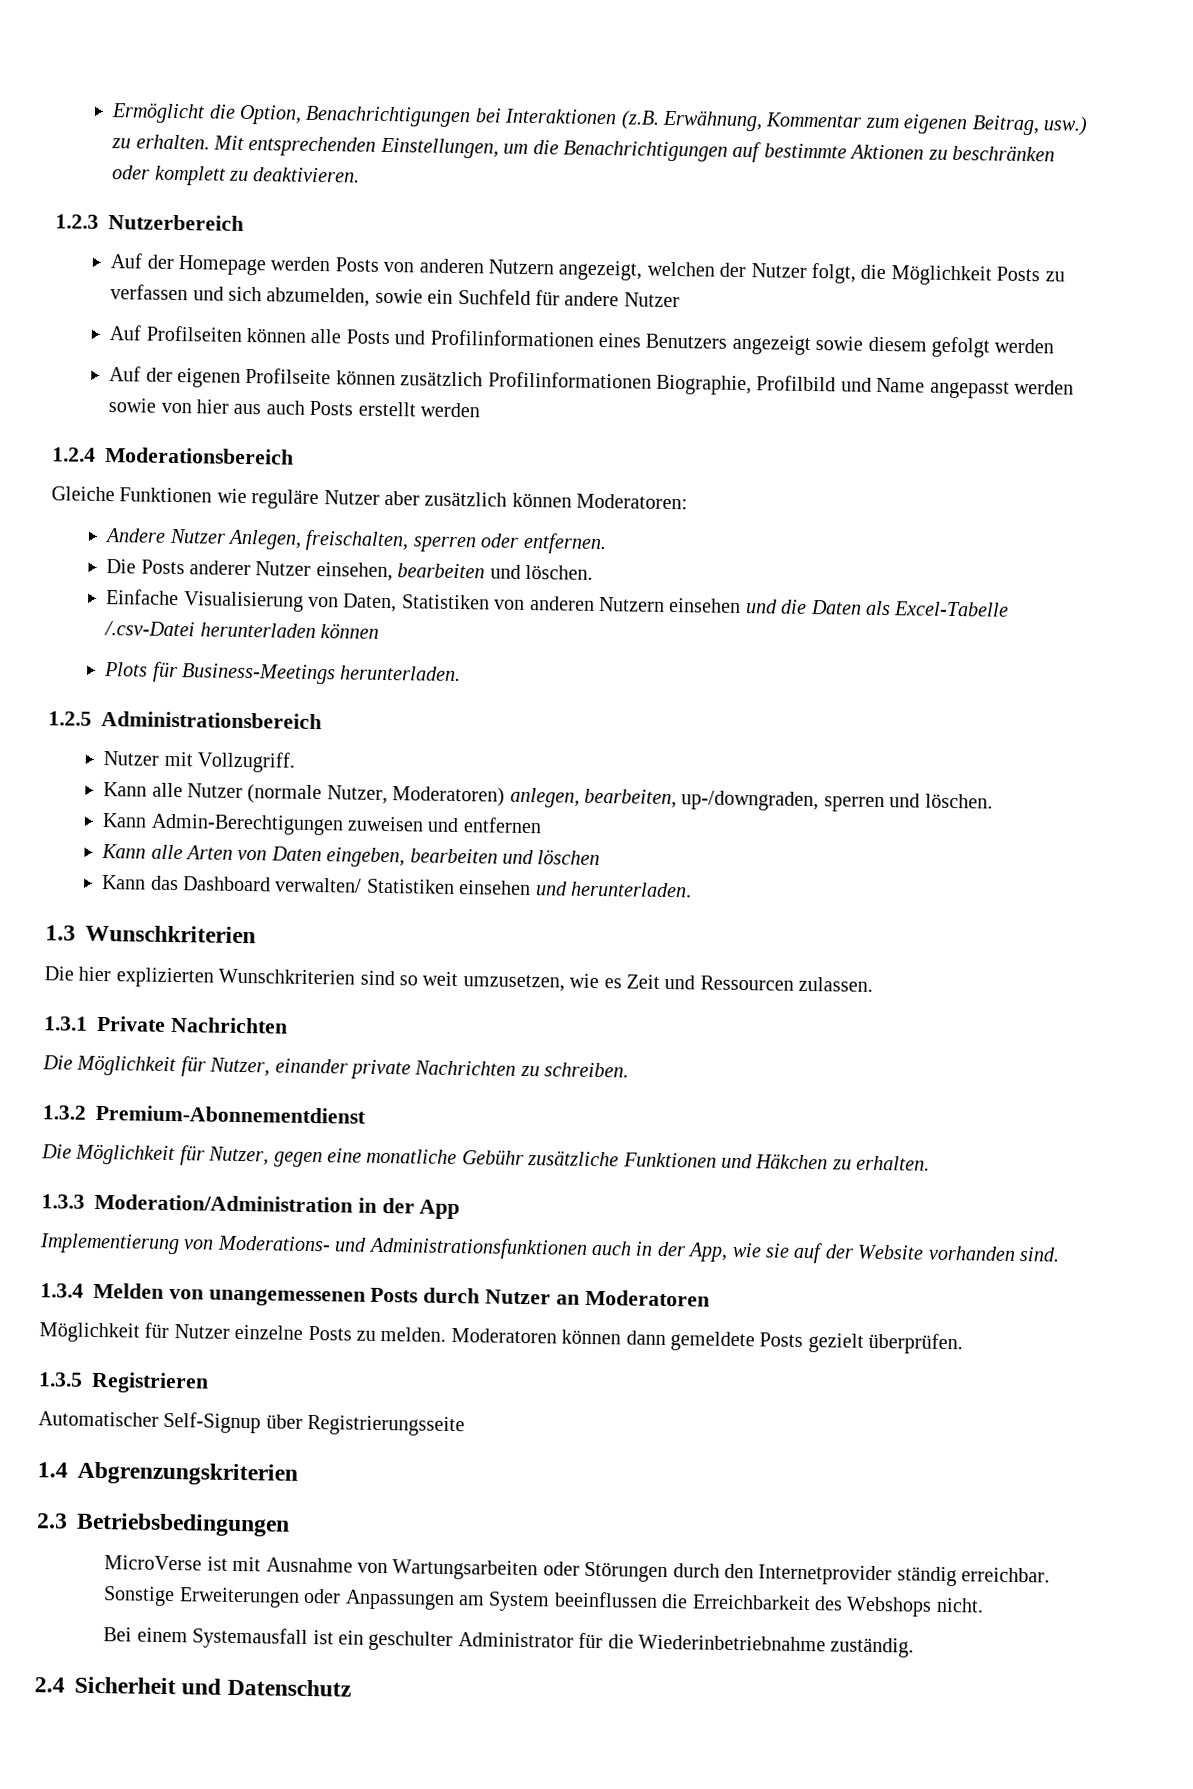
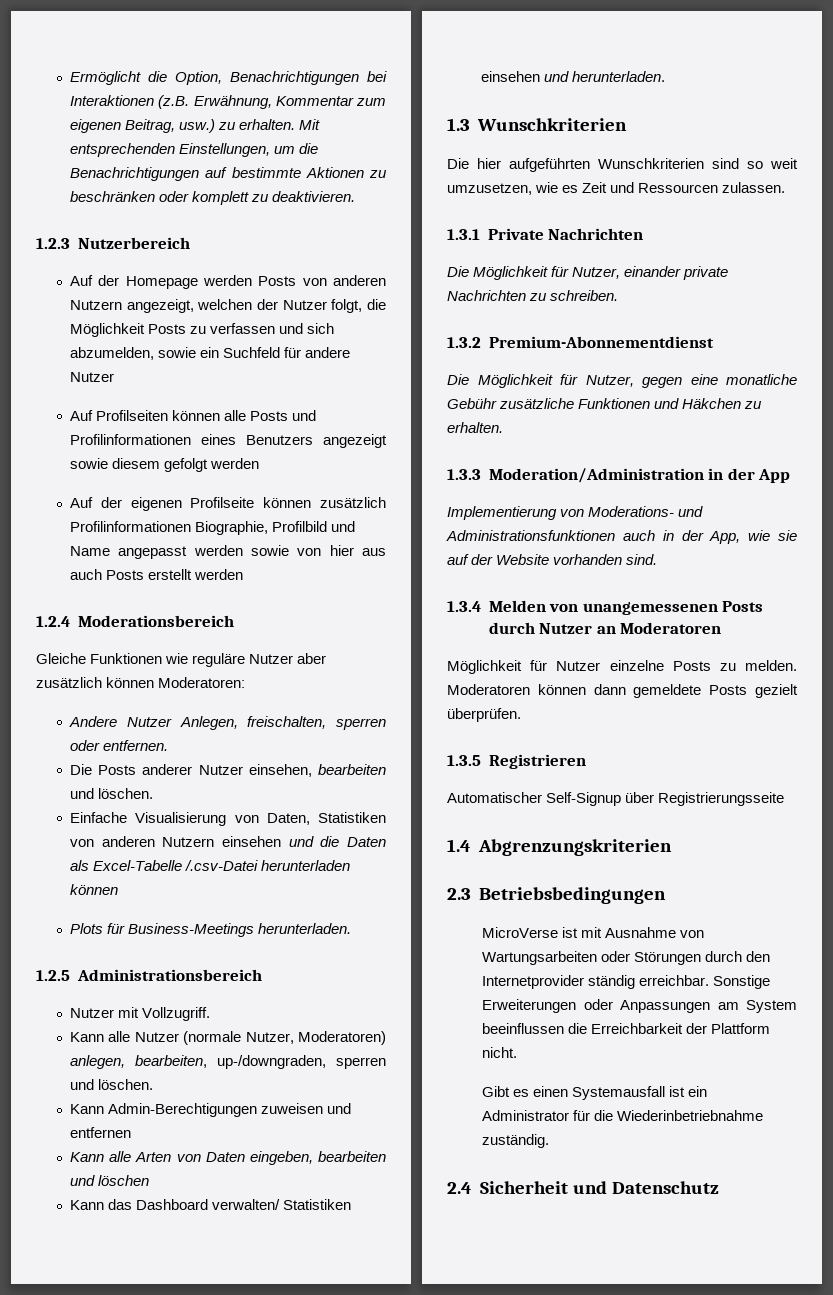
- Die hier explizierten Wunschkriterien sind so weit umzusetzen, wie es Zeit und Ressourcen zulassen.
+ Die hier aufgeführten Wunschkriterien sind so weit umzusetzen, wie es Zeit und Ressourcen zulassen.
- Sonstige Erweiterungen oder Anpassungen am System beeinflussen die Erreichbarkeit des Webshops nicht.
+ Sonstige Erweiterungen oder Anpassungen am System beeinflussen die Erreichbarkeit der Plattform nicht.
- Bei einem Systemausfall ist ein geschulter Administrator für die Wiederinbetriebnahme zuständig.
+ Gibt es einen Systemausfall ist ein Administrator für die Wiederinbetriebnahme zuständig.

